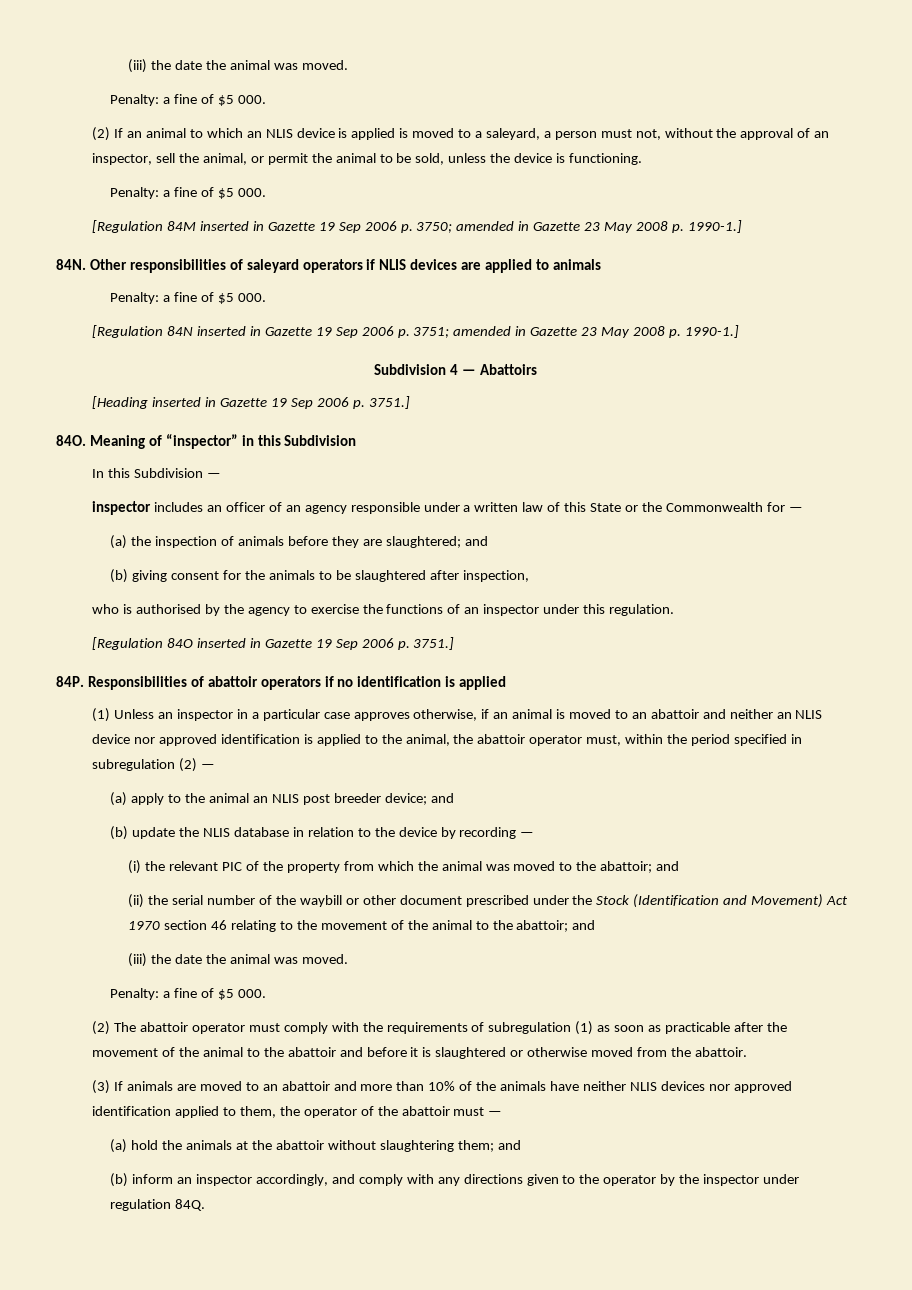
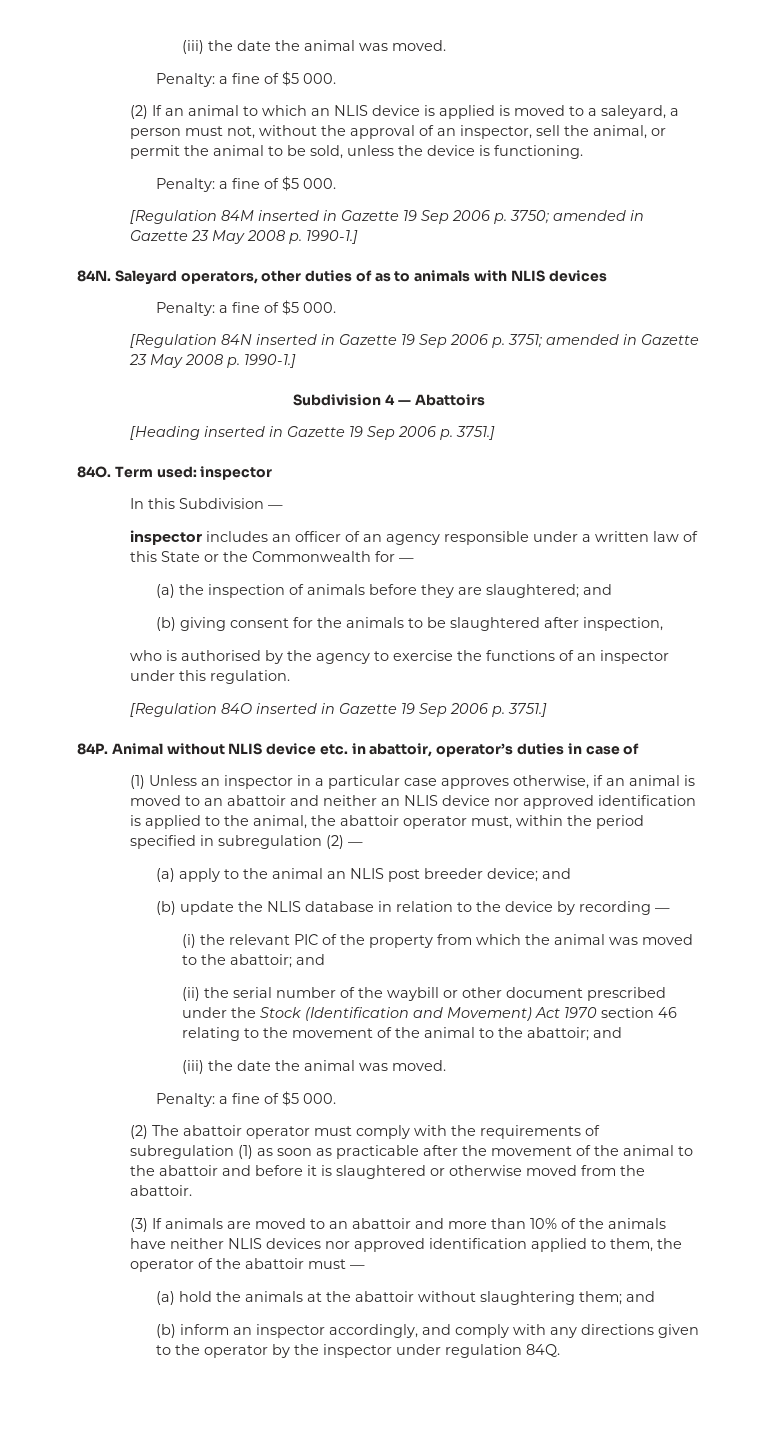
- Other responsibilities of saleyard operators if NLIS devices are applied to animals
+ Saleyard operators, other duties of as to animals with NLIS devices
- Meaning of “inspector” in this Subdivision
+ Term used: inspector
- Responsibilities of abattoir operators if no identification is applied
+ Animal without NLIS device etc. in abattoir, operator’s duties in case of

